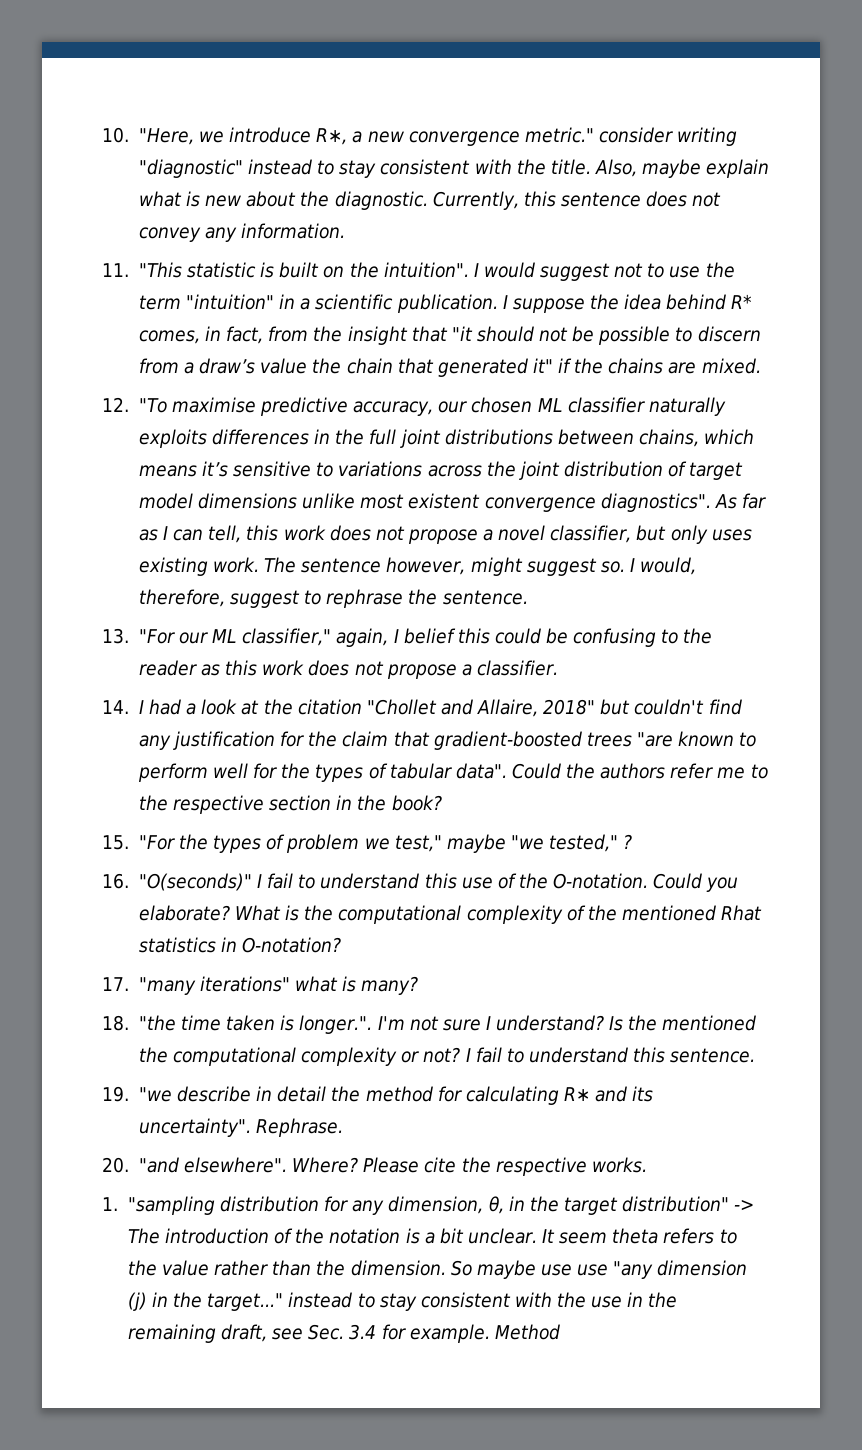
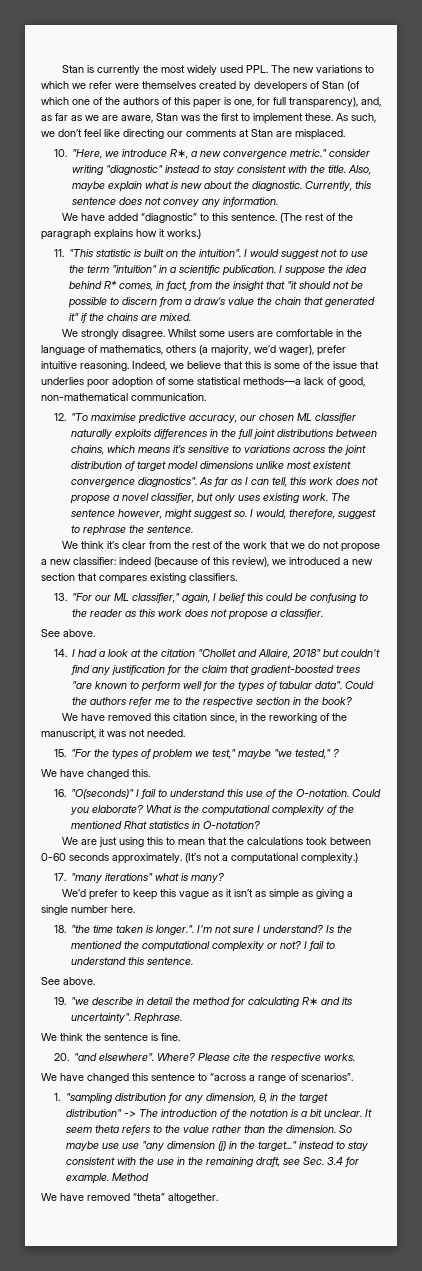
+ Stan is currently the most widely used PPL. The new variations to which we refer were themselves created by developers of Stan (of which one of the authors of this paper is one, for full transparency), and, as far as we are aware, Stan was the first to implement these. As such, we don’t feel like directing our comments at Stan are misplaced.
+ We have added “diagnostic” to this sentence. (The rest of the paragraph explains how it works.)
+ We strongly disagree. Whilst some users are comfortable in the language of mathematics, others (a majority, we’d wager), prefer intuitive reasoning. Indeed, we believe that this is some of the issue that underlies poor adoption of some statistical methods—a lack of good, non-mathematical communication.
+ We think it’s clear from the rest of the work that we do not propose a new classifier: indeed (because of this review), we introduced a new section that compares existing classifiers.
  13. "For our ML classifier," again, I belief this could be confusing to the reader as this work does not propose a classifier.
+ See above.
+ We have removed this citation since, in the reworking of the manuscript, it was not needed.
+ We have changed this.
+ We are just using this to mean that the calculations took between 0-60 seconds approximately. (It’s not a computational complexity.)
+ We’d prefer to keep this vague as it isn’t as simple as giving a single number here.
  I fail to understand this sentence.
+ See above.
+ We think the sentence is fine.
+ We have changed this sentence to “across a range of scenarios”.
+ We have removed “theta” altogether.

